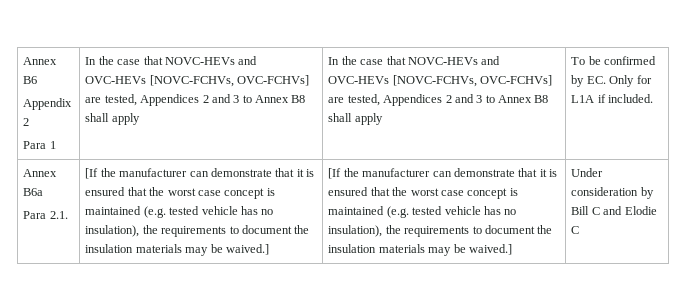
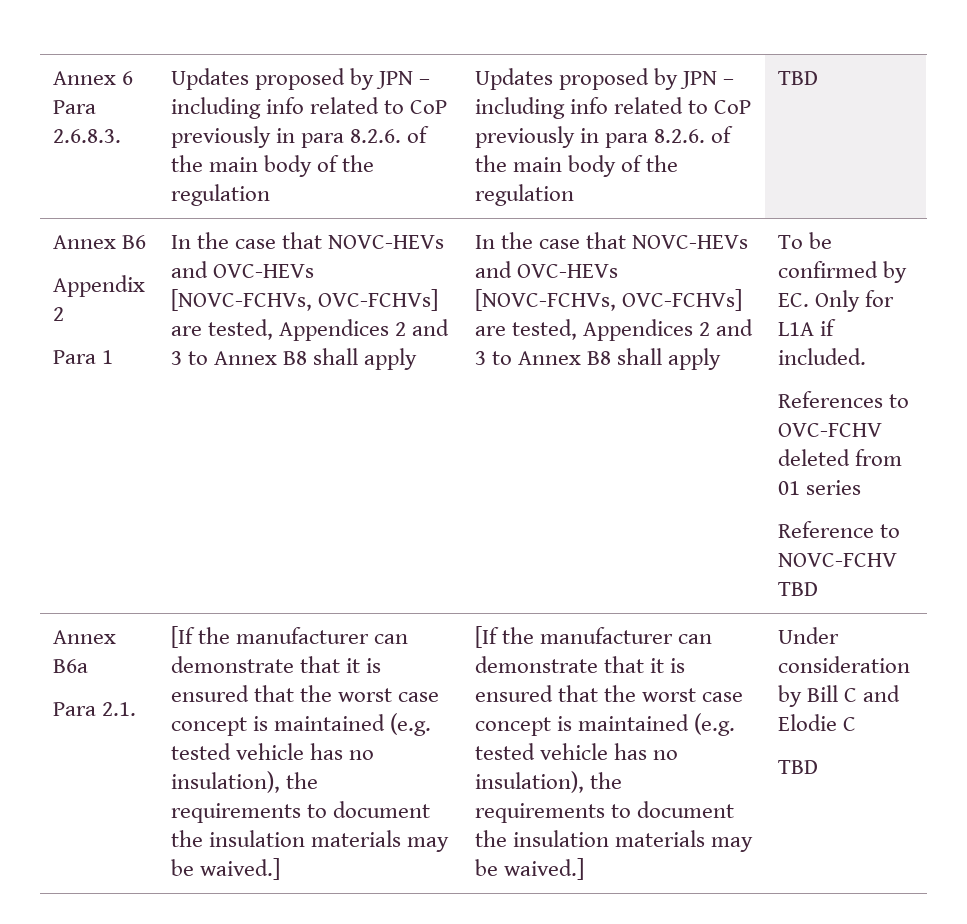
+ Annex 6 Para 2.6.8.3. | Updates proposed by JPN – including info related to CoP previously in para 8.2.6. of the main body of the regulation | Updates proposed by JPN – including info related to CoP previously in para 8.2.6. of the main body of the regulation | TBD
+ References to OVC-FCHV deleted from 01 series
+ Reference to NOVC-FCHV TBD
  Under consideration by Bill C and Elodie C
+ TBD

